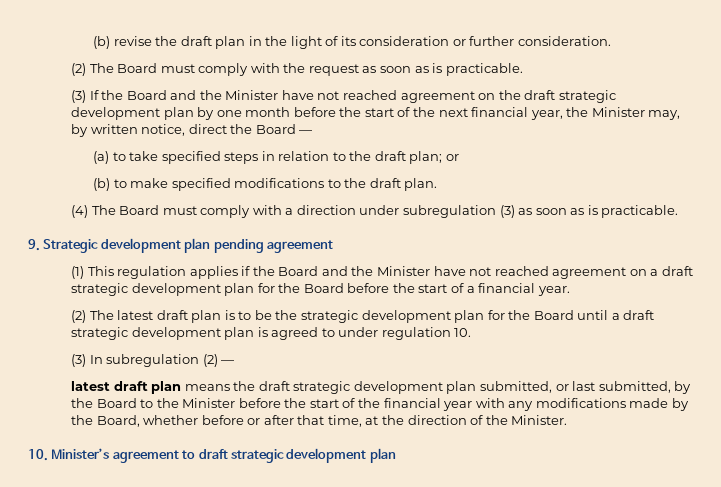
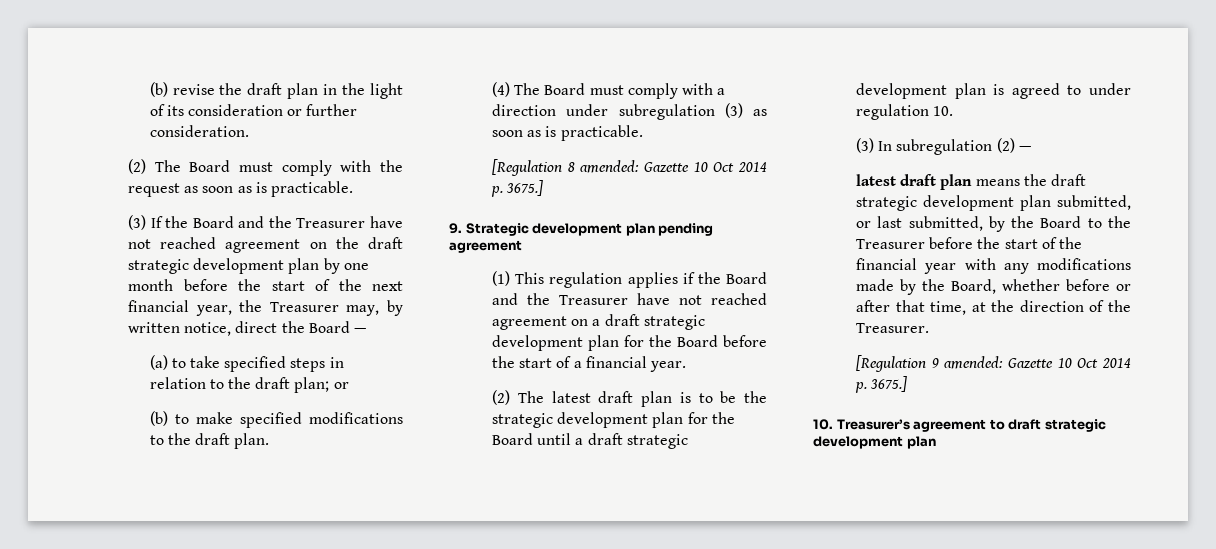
- (3) If the Board and the Minister have not reached agreement on the draft strategic development plan by one month before the start of the next financial year, the Minister may, by written notice, direct the Board —
+ (3) If the Board and the Treasurer have not reached agreement on the draft strategic development plan by one month before the start of the next financial year, the Treasurer may, by written notice, direct the Board —
+ [Regulation 8 amended: Gazette 10 Oct 2014 p. 3675.]
- (1) This regulation applies if the Board and the Minister have not reached agreement on a draft strategic development plan for the Board before the start of a financial year.
+ (1) This regulation applies if the Board and the Treasurer have not reached agreement on a draft strategic development plan for the Board before the start of a financial year.
- latest draft plan means the draft strategic development plan submitted, or last submitted, by the Board to the Minister before the start of the financial year with any modifications made by the Board, whether before or after that time, at the direction of the Minister.
- 10. Minister’s agreement to draft strategic development plan
+ latest draft plan means the draft strategic development plan submitted, or last submitted, by the Board to the Treasurer before the start of the financial year with any modifications made by the Board, whether before or after that time, at the direction of the Treasurer.
+ [Regulation 9 amended: Gazette 10 Oct 2014 p. 3675.]
+ 10. Treasurer’s agreement to draft strategic development plan

